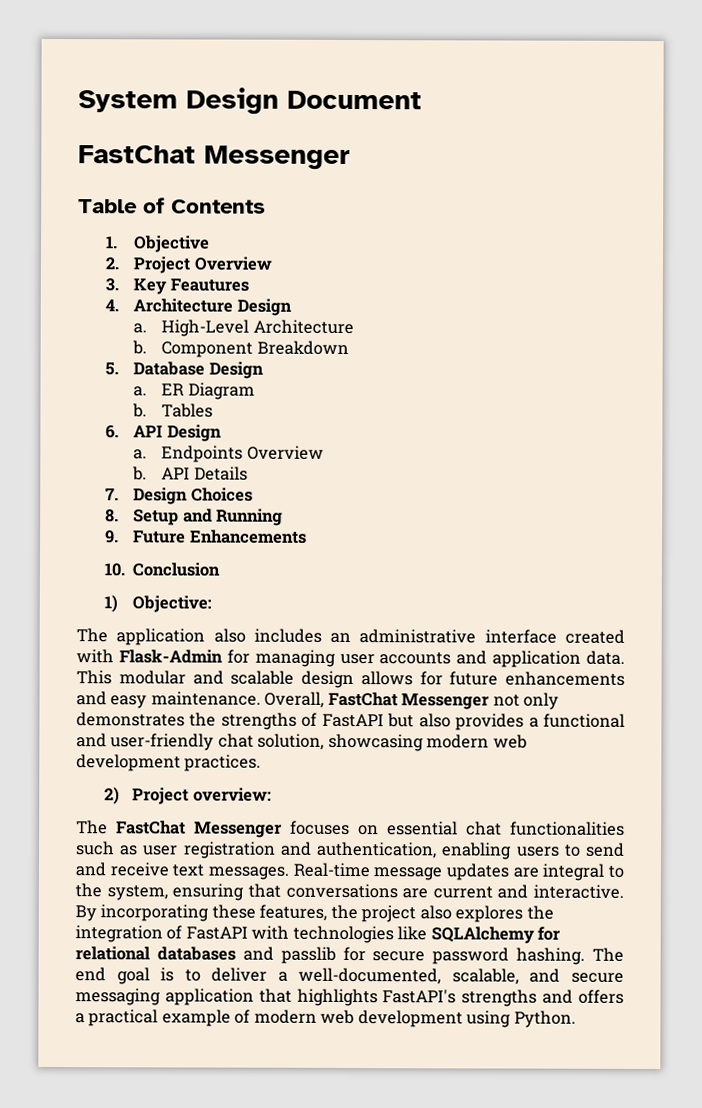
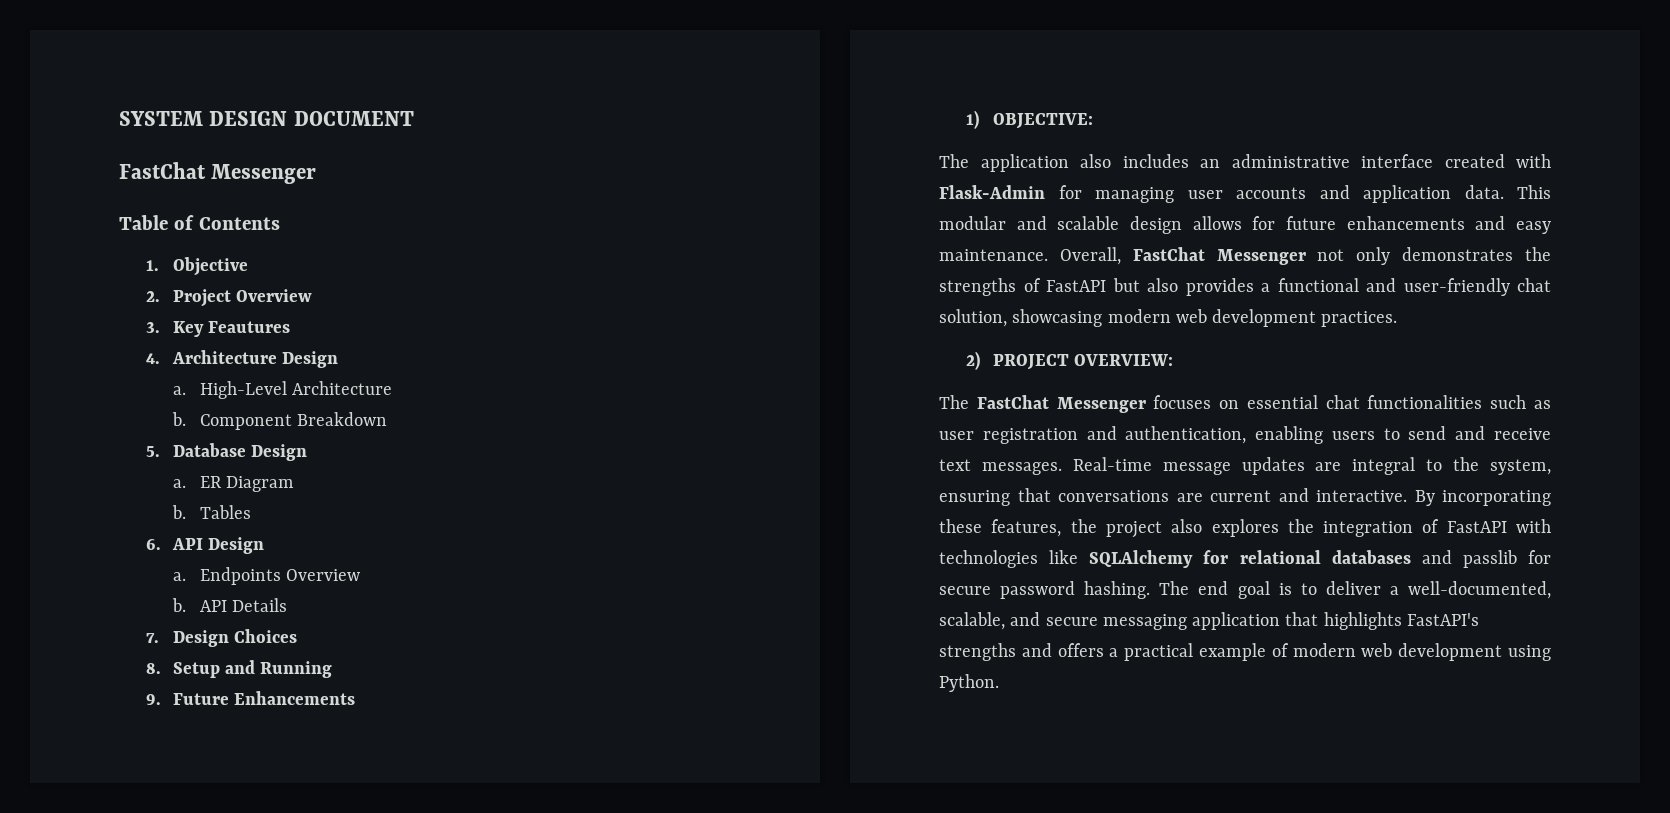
- System Design Document
+ SYSTEM DESIGN DOCUMENT
- 10. Conclusion
- 1) Objective:
+ 1) OBJECTIVE:
- 2) Project overview:
+ 2) PROJECT OVERVIEW:

